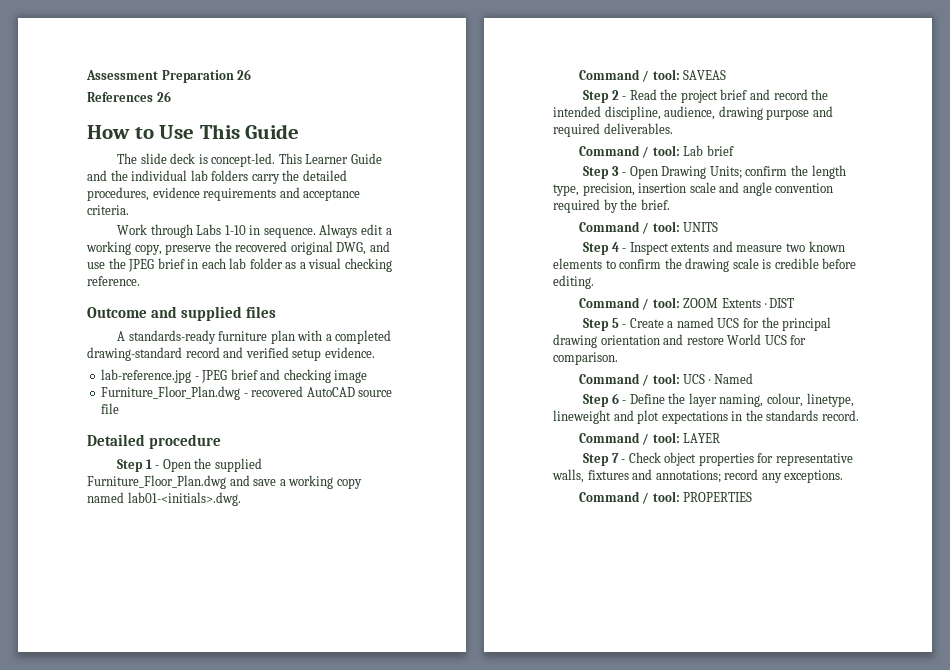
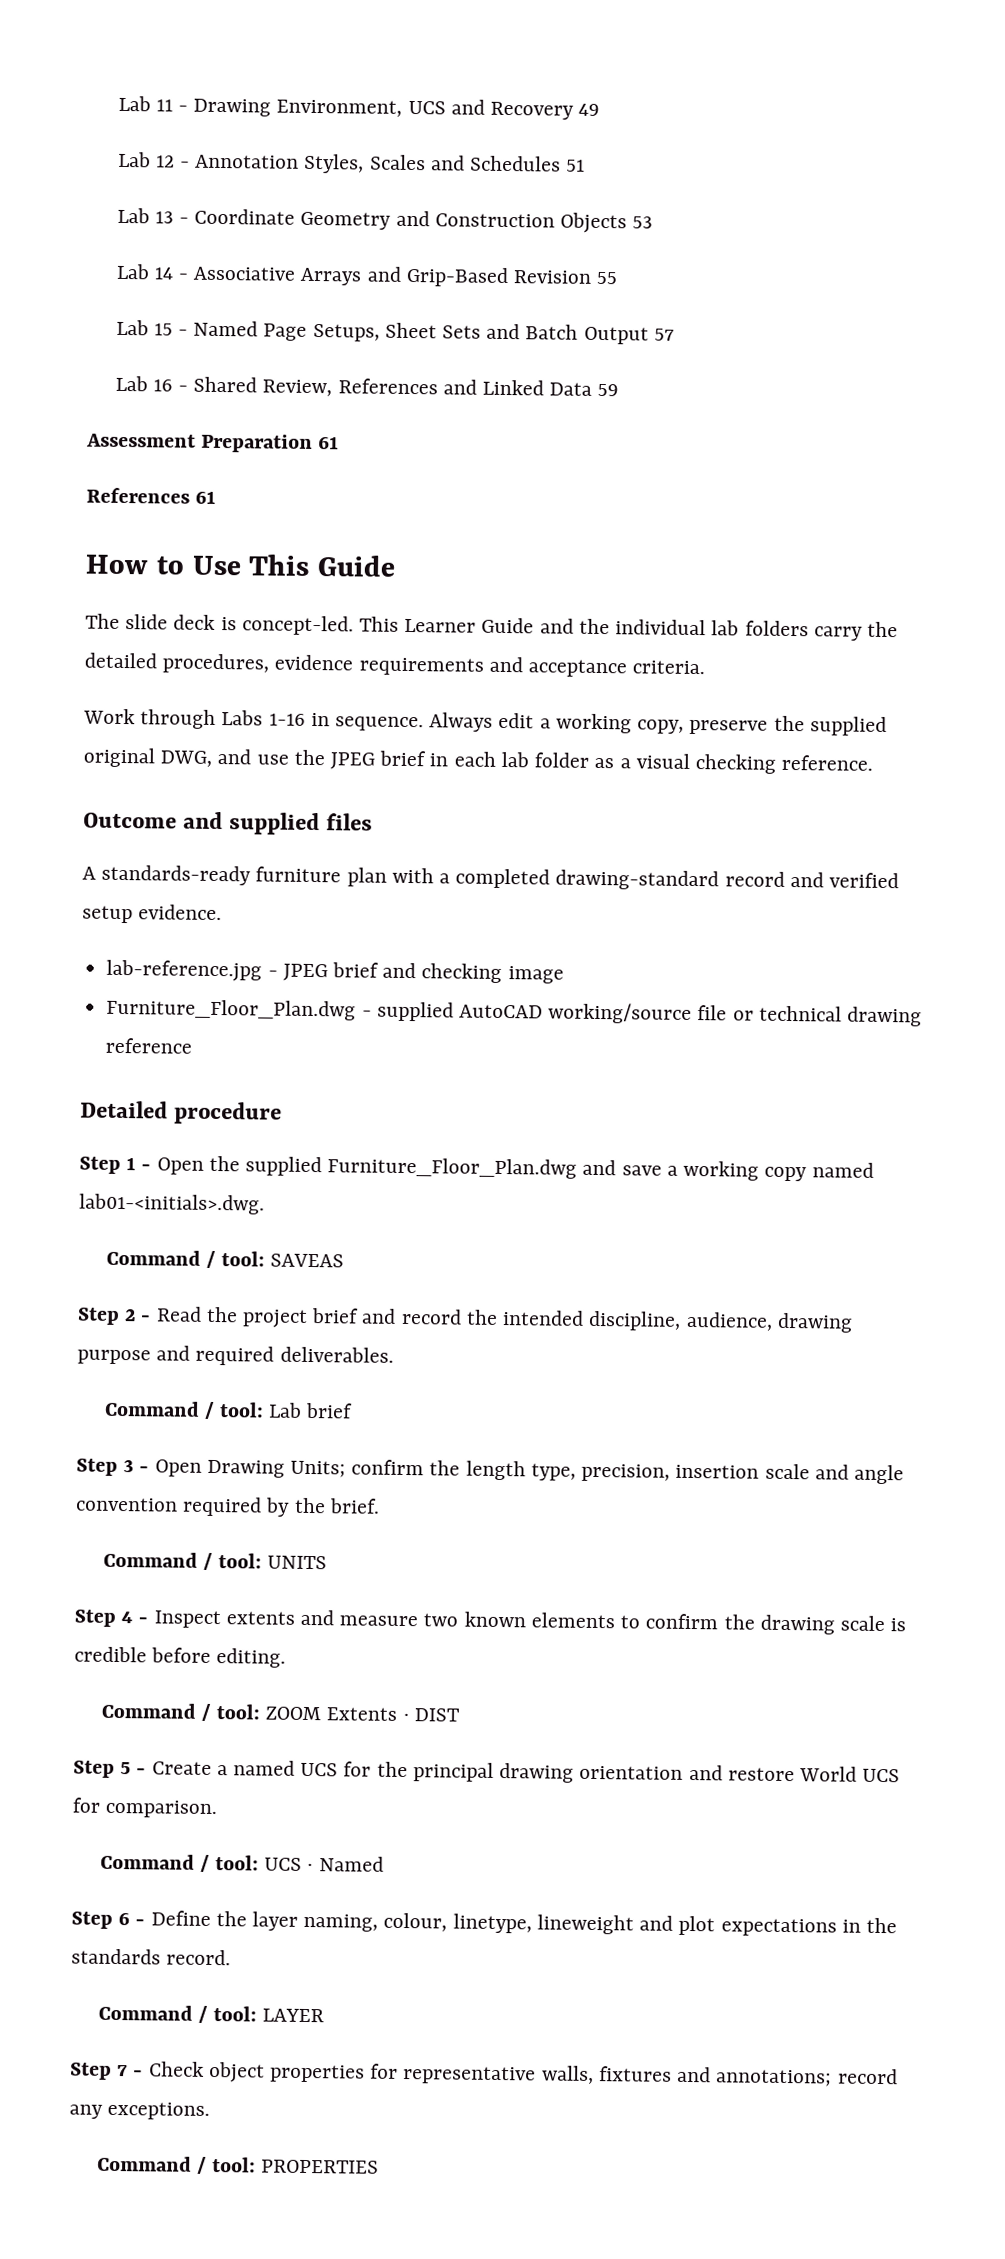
+ Lab 11 - Drawing Environment, UCS and Recovery 49
+ Lab 12 - Annotation Styles, Scales and Schedules 51
+ Lab 13 - Coordinate Geometry and Construction Objects 53
+ Lab 14 - Associative Arrays and Grip-Based Revision 55
+ Lab 15 - Named Page Setups, Sheet Sets and Batch Output 57
+ Lab 16 - Shared Review, References and Linked Data 59
- Assessment Preparation 26
- References 26
+ Assessment Preparation 61
+ References 61
- Work through Labs 1-10 in sequence.
+ Work through Labs 1-16 in sequence.
- Always edit a working copy, preserve the recovered original DWG, and use the JPEG brief in each lab folder as a visual checking reference.
+ Always edit a working copy, preserve the supplied original DWG, and use the JPEG brief in each lab folder as a visual checking reference.
- Furniture_Floor_Plan.dwg - recovered AutoCAD source file
+ Furniture_Floor_Plan.dwg - supplied AutoCAD working/source file or technical drawing reference

